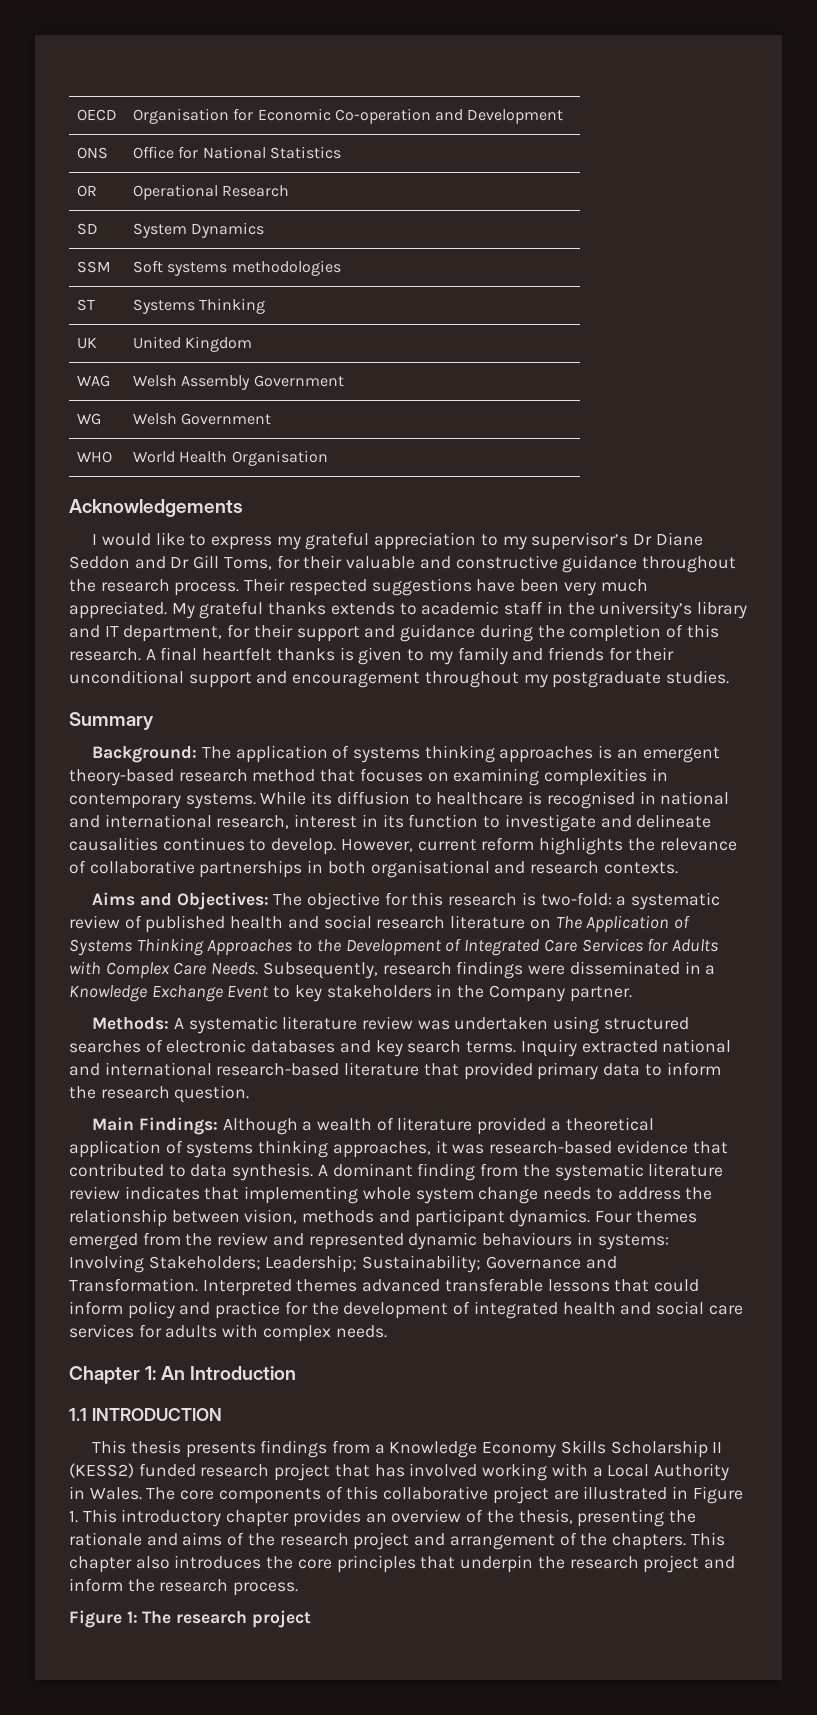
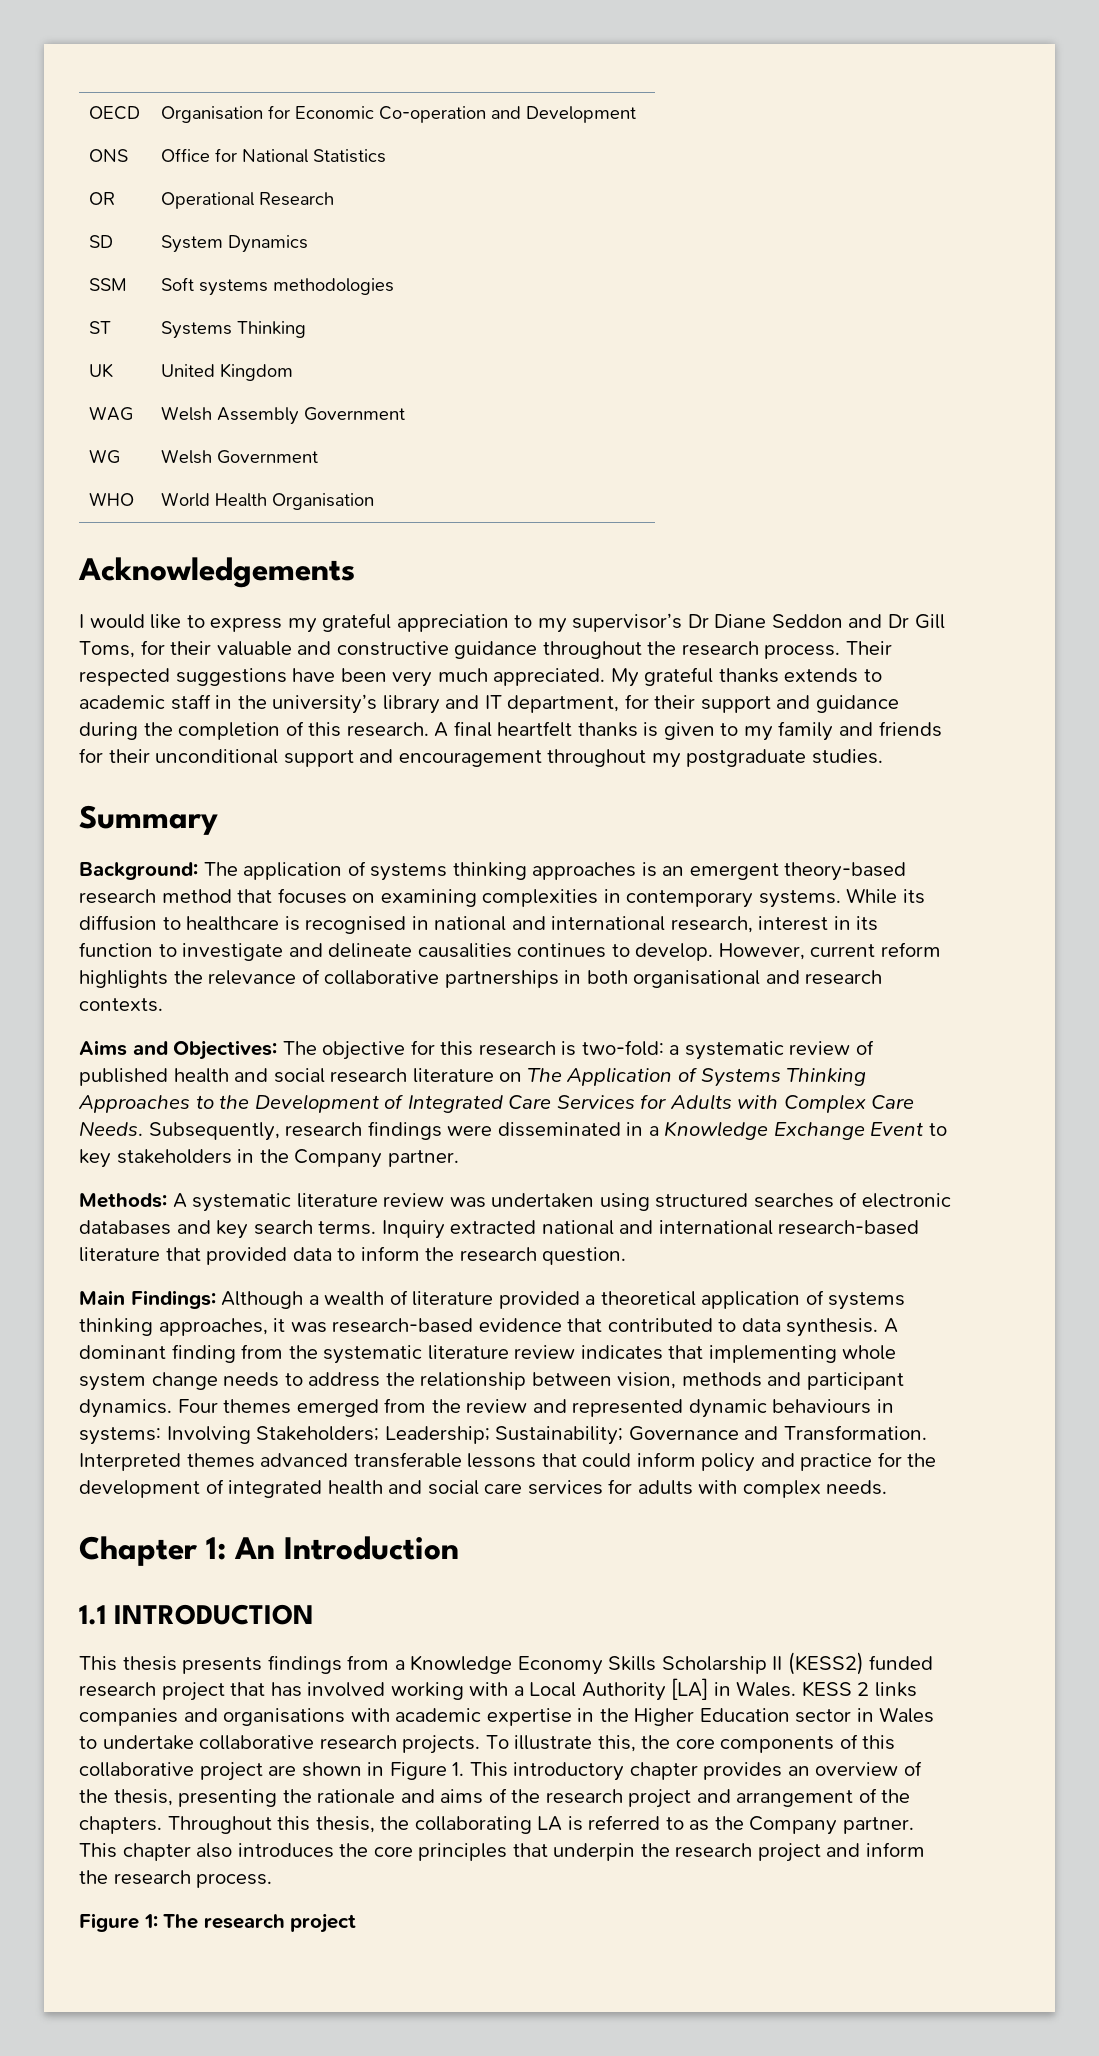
- Inquiry extracted national and international research-based literature that provided primary data to inform the research question.
+ Inquiry extracted national and international research-based literature that provided data to inform the research question.
- This thesis presents findings from a Knowledge Economy Skills Scholarship II (KESS2) funded research project that has involved working with a Local Authority in Wales.
+ This thesis presents findings from a Knowledge Economy Skills Scholarship II (KESS2) funded research project that has involved working with a Local Authority [LA] in Wales.
- The core components of this collaborative project are illustrated in Figure 1. This introductory chapter provides an overview of the thesis, presenting the rationale and aims of the research project and arrangement of the chapters.
+ KESS 2 links companies and organisations with academic expertise in the Higher Education sector in Wales to undertake collaborative research projects. To illustrate this, the core components of this collaborative project are shown in Figure 1. This introductory chapter provides an overview of the thesis, presenting the rationale and aims of the research project and arrangement of the chapters.
+ Throughout this thesis, the collaborating LA is referred to as the Company partner.

